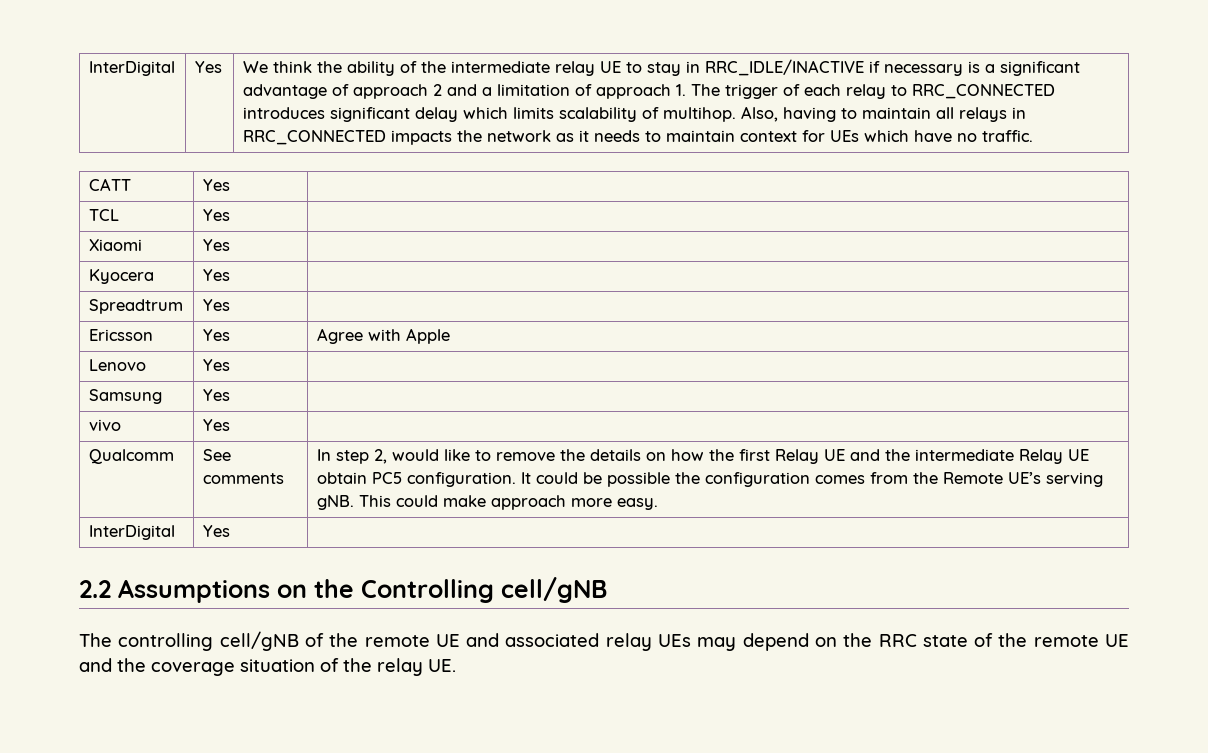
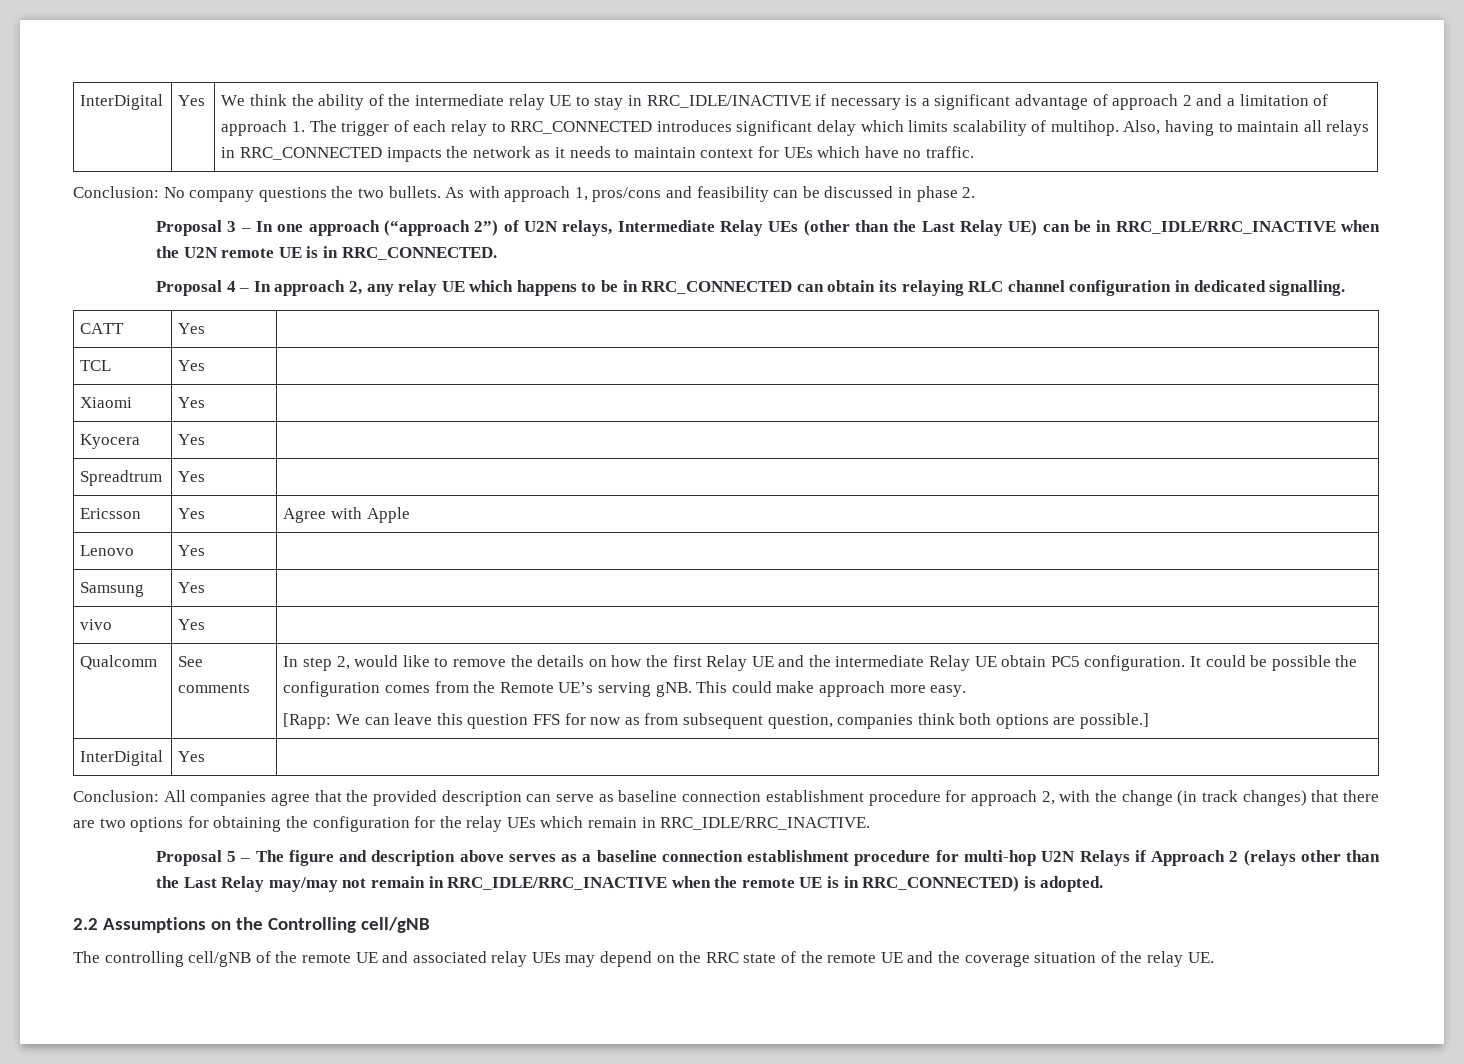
+ Conclusion: No company questions the two bullets. As with approach 1, pros/cons and feasibility can be discussed in phase 2.
+ Proposal 3 – In one approach (“approach 2”) of U2N relays, Intermediate Relay UEs (other than the Last Relay UE) can be in RRC_IDLE/RRC_INACTIVE when the U2N remote UE is in RRC_CONNECTED.
+ Proposal 4 – In approach 2, any relay UE which happens to be in RRC_CONNECTED can obtain its relaying RLC channel configuration in dedicated signalling.
  This could make approach more easy.
+ [Rapp: We can leave this question FFS for now as from subsequent question, companies think both options are possible.]
  InterDigital | Yes |
+ Conclusion: All companies agree that the provided description can serve as baseline connection establishment procedure for approach 2, with the change (in track changes) that there are two options for obtaining the configuration for the relay UEs which remain in RRC_IDLE/RRC_INACTIVE.
+ Proposal 5 – The figure and description above serves as a baseline connection establishment procedure for multi-hop U2N Relays if Approach 2 (relays other than the Last Relay may/may not remain in RRC_IDLE/RRC_INACTIVE when the remote UE is in RRC_CONNECTED) is adopted.

